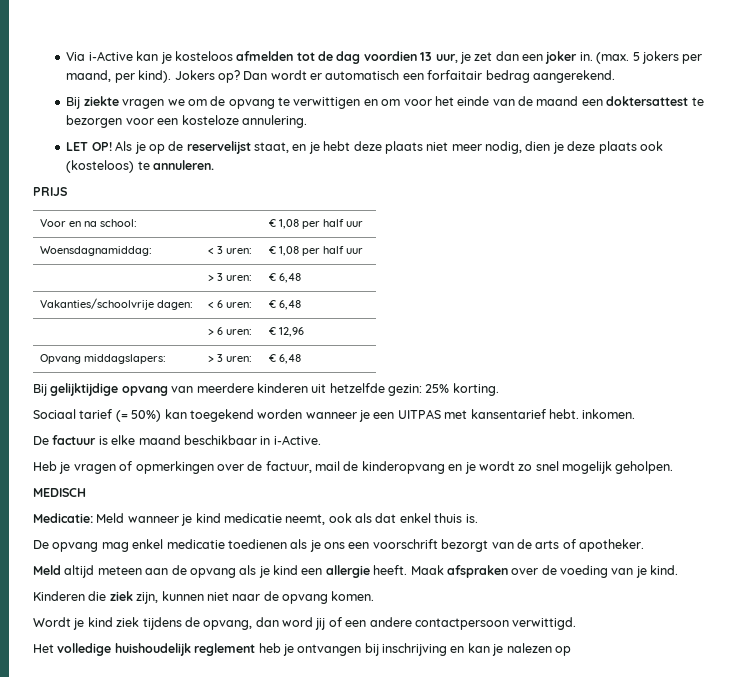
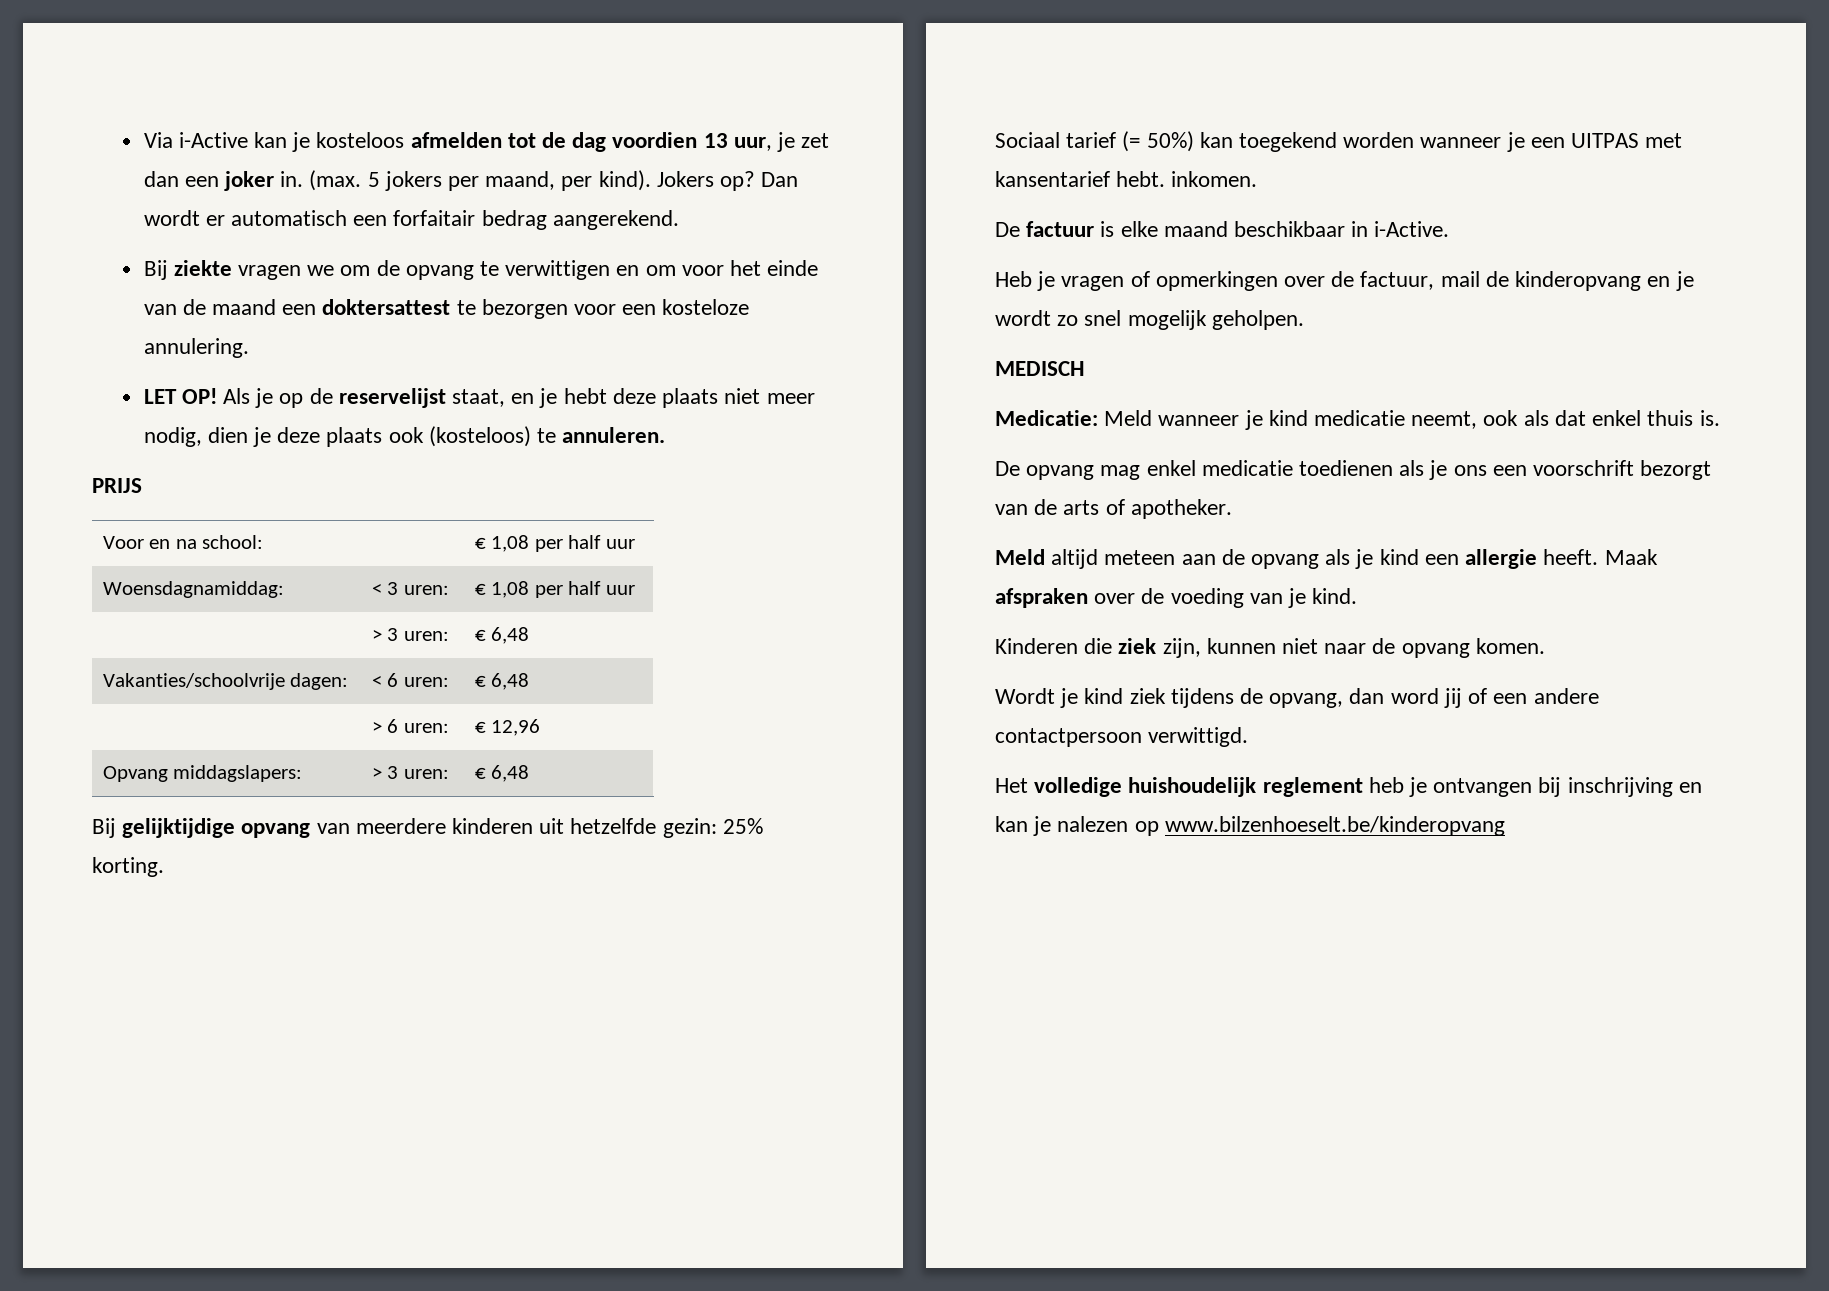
- Het volledige huishoudelijk reglement heb je ontvangen bij inschrijving en kan je nalezen op
+ Het volledige huishoudelijk reglement heb je ontvangen bij inschrijving en kan je nalezen op www.bilzenhoeselt.be/kinderopvang

